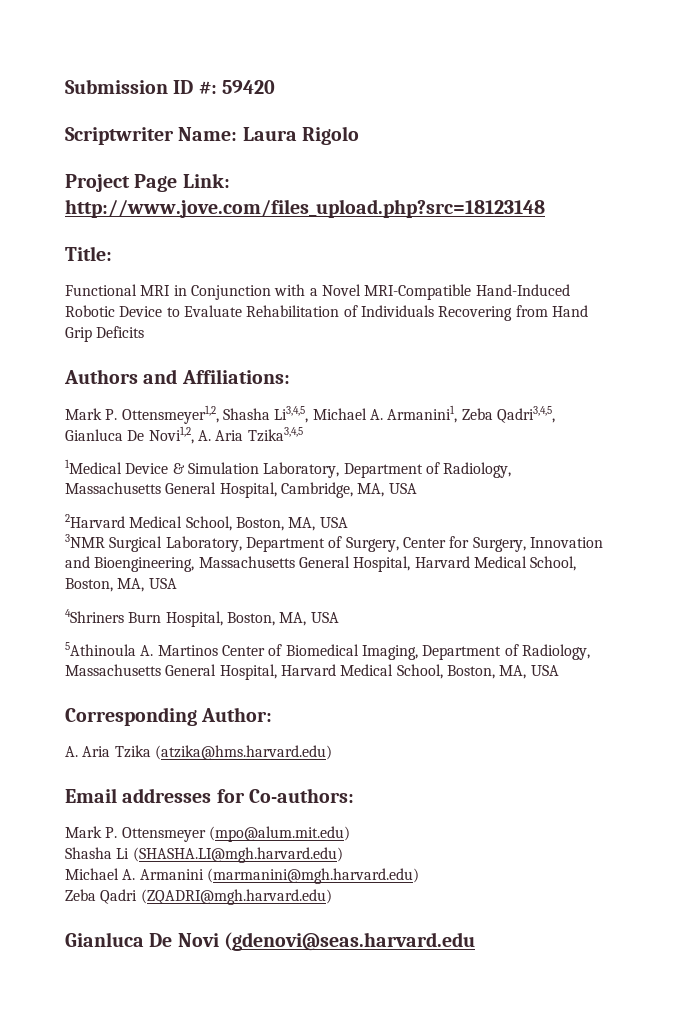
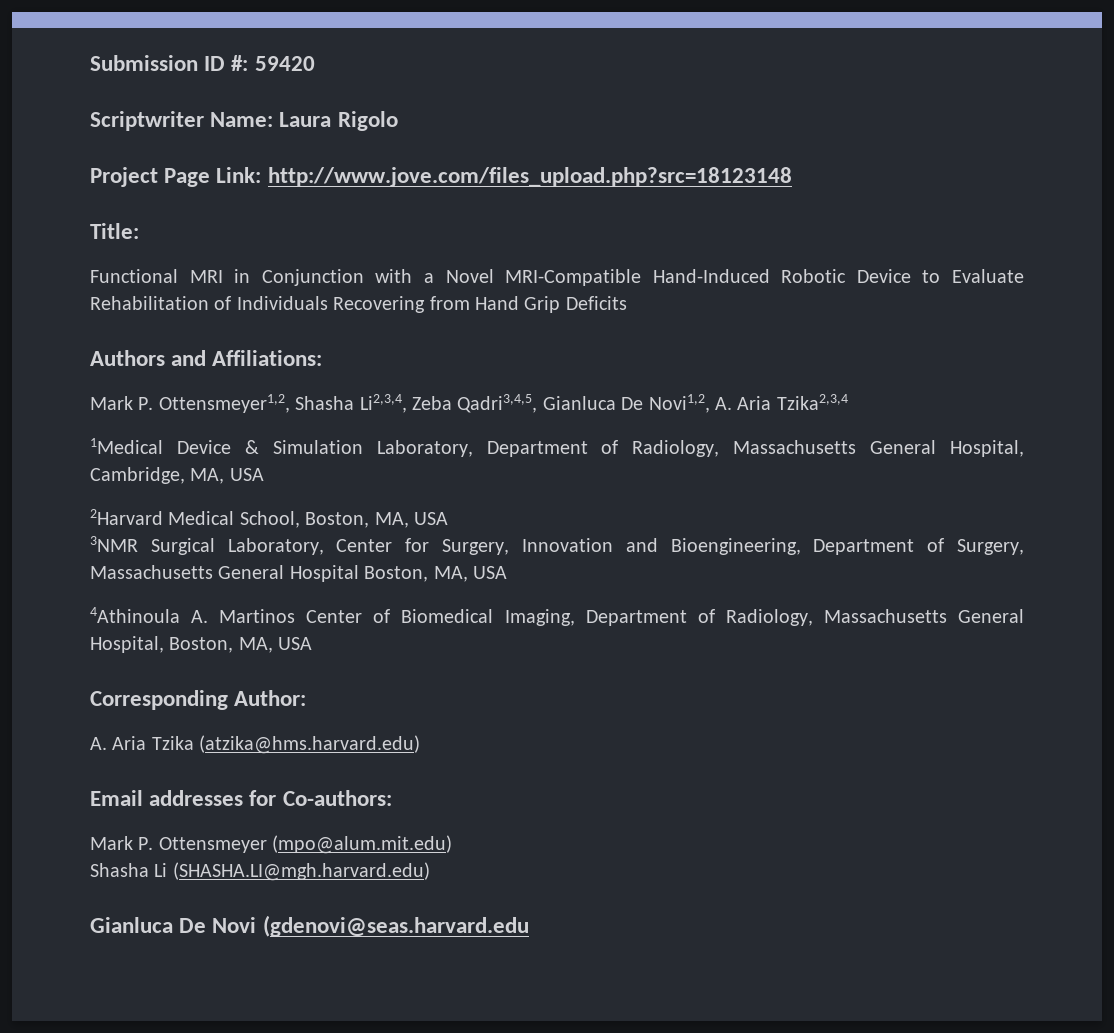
- Mark P. Ottensmeyer1,2, Shasha Li3,4,5, Michael A. Armanini1, Zeba Qadri3,4,5, Gianluca De Novi1,2, A. Aria Tzika3,4,5
+ Mark P. Ottensmeyer1,2, Shasha Li2,3,4, Zeba Qadri3,4,5, Gianluca De Novi1,2, A. Aria Tzika2,3,4
- 3NMR Surgical Laboratory, Department of Surgery, Center for Surgery, Innovation and Bioengineering, Massachusetts General Hospital, Harvard Medical School, Boston, MA, USA
- 4Shriners Burn Hospital, Boston, MA, USA
- 5Athinoula A. Martinos Center of Biomedical Imaging, Department of Radiology, Massachusetts General Hospital, Harvard Medical School, Boston, MA, USA
+ 3NMR Surgical Laboratory, Center for Surgery, Innovation and Bioengineering, Department of Surgery, Massachusetts General Hospital Boston, MA, USA
+ 4Athinoula A. Martinos Center of Biomedical Imaging, Department of Radiology, Massachusetts General Hospital, Boston, MA, USA
- Michael A. Armanini (marmanini@mgh.harvard.edu)
- Zeba Qadri (ZQADRI@mgh.harvard.edu)

